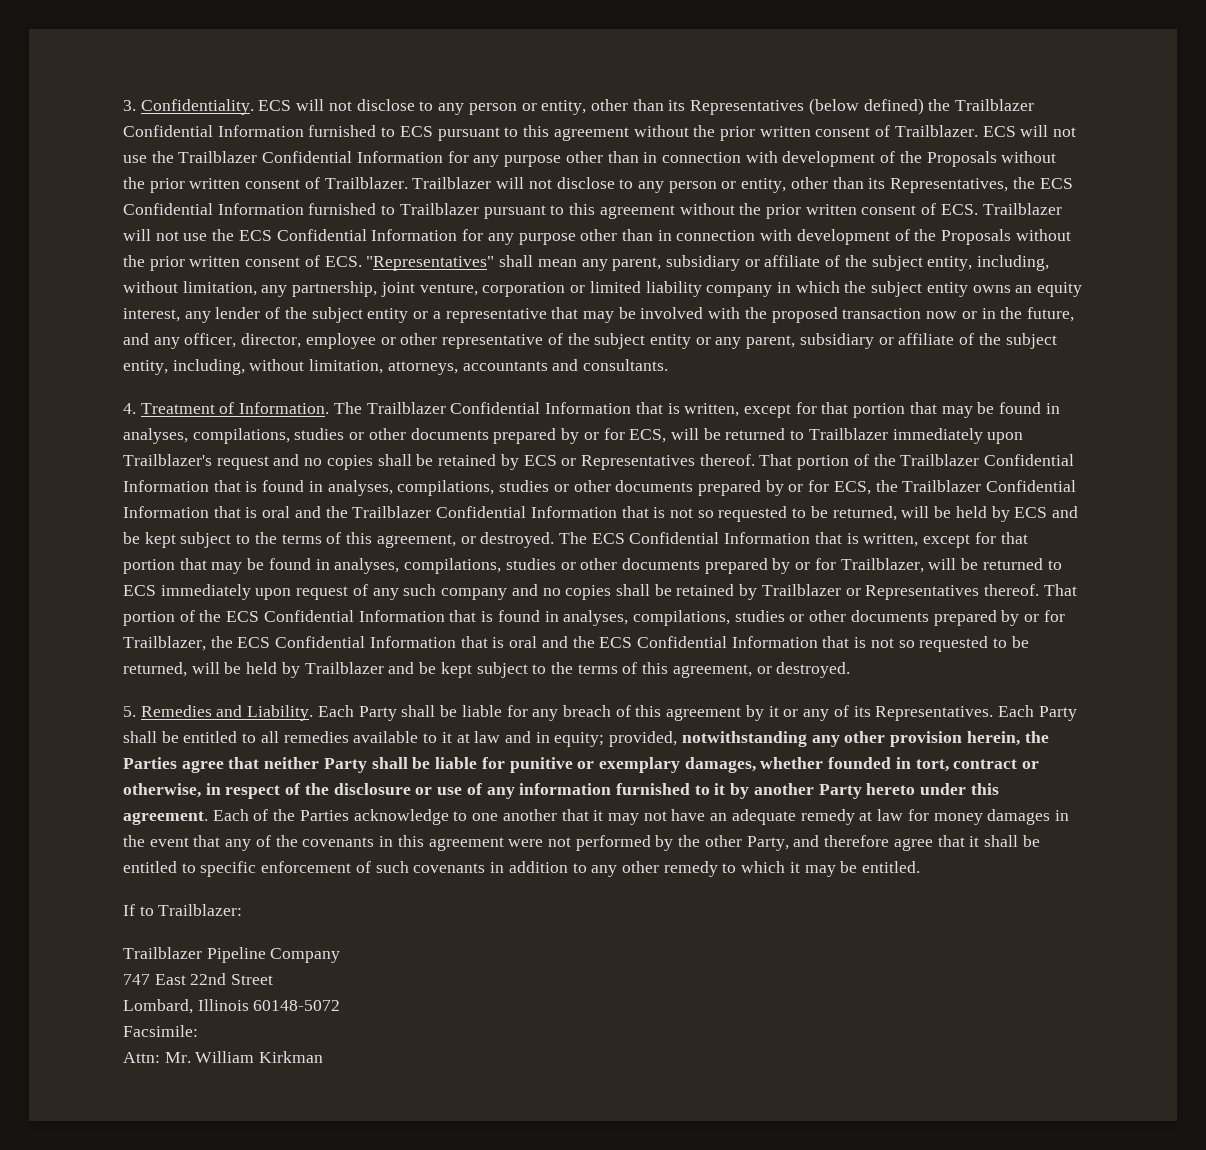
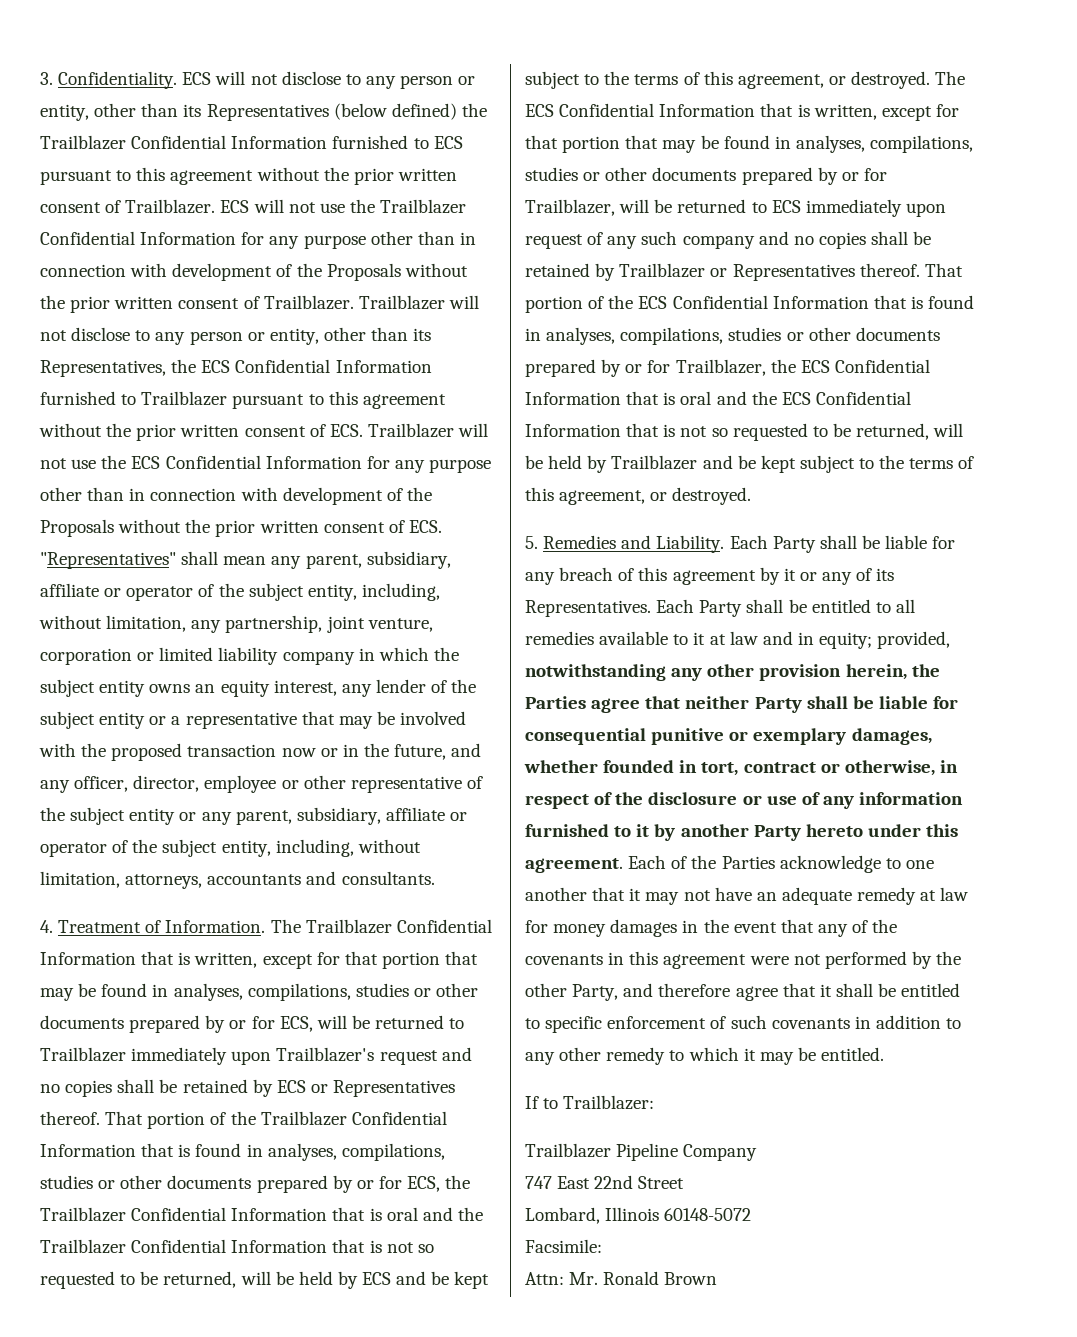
- Trailblazer will not disclose to any person or entity, other than its Representatives, the ECS Confidential Information furnished to Trailblazer pursuant to this agreement without the prior written consent of ECS. Trailblazer will not use the ECS Confidential Information for any purpose other than in connection with development of the Proposals without the prior written consent of ECS. "Representatives" shall mean any parent, subsidiary or affiliate of the subject entity, including, without limitation, any partnership, joint venture, corporation or limited liability company in which the subject entity owns an equity interest, any lender of the subject entity or a representative that may be involved with the proposed transaction now or in the future, and any officer, director, employee or other representative of the subject entity or any parent, subsidiary or affiliate of the subject entity, including, without limitation, attorneys, accountants and consultants.
+ Trailblazer will not disclose to any person or entity, other than its Representatives, the ECS Confidential Information furnished to Trailblazer pursuant to this agreement without the prior written consent of ECS. Trailblazer will not use the ECS Confidential Information for any purpose other than in connection with development of the Proposals without the prior written consent of ECS. "Representatives" shall mean any parent, subsidiary, affiliate or operator of the subject entity, including, without limitation, any partnership, joint venture, corporation or limited liability company in which the subject entity owns an equity interest, any lender of the subject entity or a representative that may be involved with the proposed transaction now or in the future, and any officer, director, employee or other representative of the subject entity or any parent, subsidiary, affiliate or operator of the subject entity, including, without limitation, attorneys, accountants and consultants.
- provided, notwithstanding any other provision herein, the Parties agree that neither Party shall be liable for punitive or exemplary damages, whether founded in tort, contract or otherwise, in respect of the disclosure or use of any information furnished to it by another Party hereto under this agreement.
+ provided, notwithstanding any other provision herein, the Parties agree that neither Party shall be liable for consequential punitive or exemplary damages, whether founded in tort, contract or otherwise, in respect of the disclosure or use of any information furnished to it by another Party hereto under this agreement.
- Attn: Mr. William Kirkman
+ Attn: Mr. Ronald Brown

